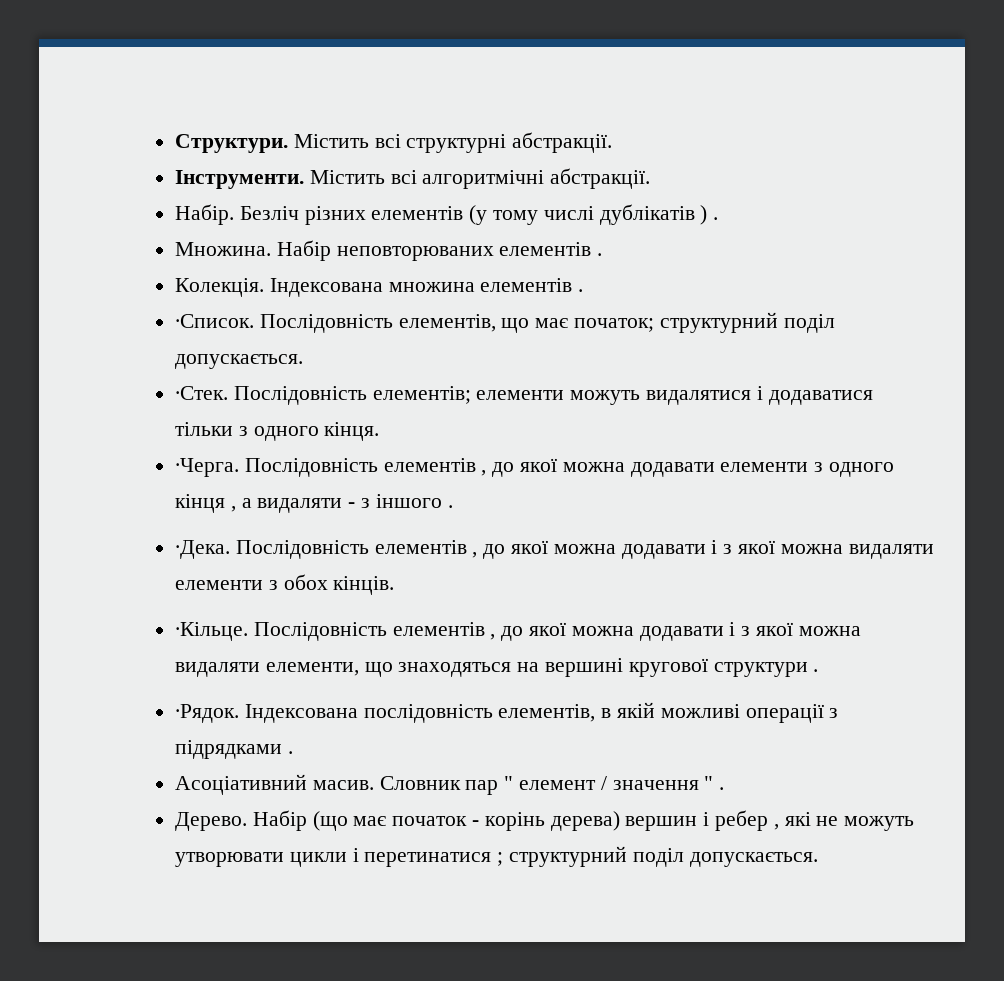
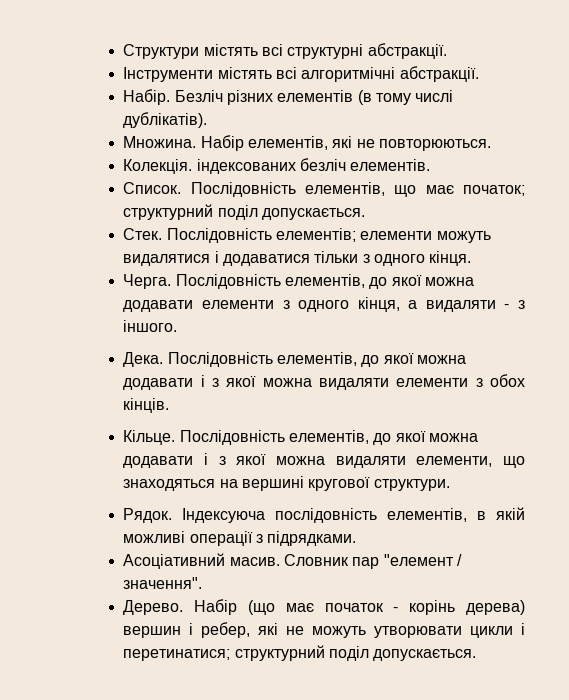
- Структури. Містить всі структурні абстракції.
+ Структури містять всі структурні абстракції.
- Інструменти. Містить всі алгоритмічні абстракції.
+ Інструменти містять всі алгоритмічні абстракції.
- Безліч різних елементів (у тому числі дублікатів ) .
+ Безліч різних елементів (в тому числі дублікатів).
- Набір неповторюваних елементів .
- Колекція. Індексована множина елементів .
- ∙Список.
+ Набір елементів, які не повторюються.
+ Колекція. індексованих безліч елементів.
+ Список.
- ∙Стек.
+ Стек.
- ∙Черга. Послідовність елементів , до якої можна додавати елементи з одного кінця , а видаляти - з іншого .
- ∙Дека. Послідовність елементів , до якої можна додавати і з якої можна видаляти елементи з обох кінців.
+ Черга. Послідовність елементів, до якої можна додавати елементи з одного кінця, а видаляти - з іншого.
+ Дека. Послідовність елементів, до якої можна додавати і з якої можна видаляти елементи з обох кінців.
- ∙Кільце. Послідовність елементів , до якої можна додавати і з якої можна видаляти елементи, що знаходяться на вершині кругової структури .
- ∙Рядок. Індексована послідовність елементів, в якій можливі операції з підрядками .
+ Кільце. Послідовність елементів, до якої можна додавати і з якої можна видаляти елементи, що знаходяться на вершині кругової структури.
+ Рядок. Індексуюча послідовність елементів, в якій можливі операції з підрядками.
- Словник пар " елемент / значення " .
+ Словник пар "елемент / значення".
- Набір (що має початок - корінь дерева) вершин і ребер , які не можуть утворювати цикли і перетинатися ; структурний поділ допускається.
+ Набір (що має початок - корінь дерева) вершин і ребер, які не можуть утворювати цикли і перетинатися; структурний поділ допускається.

